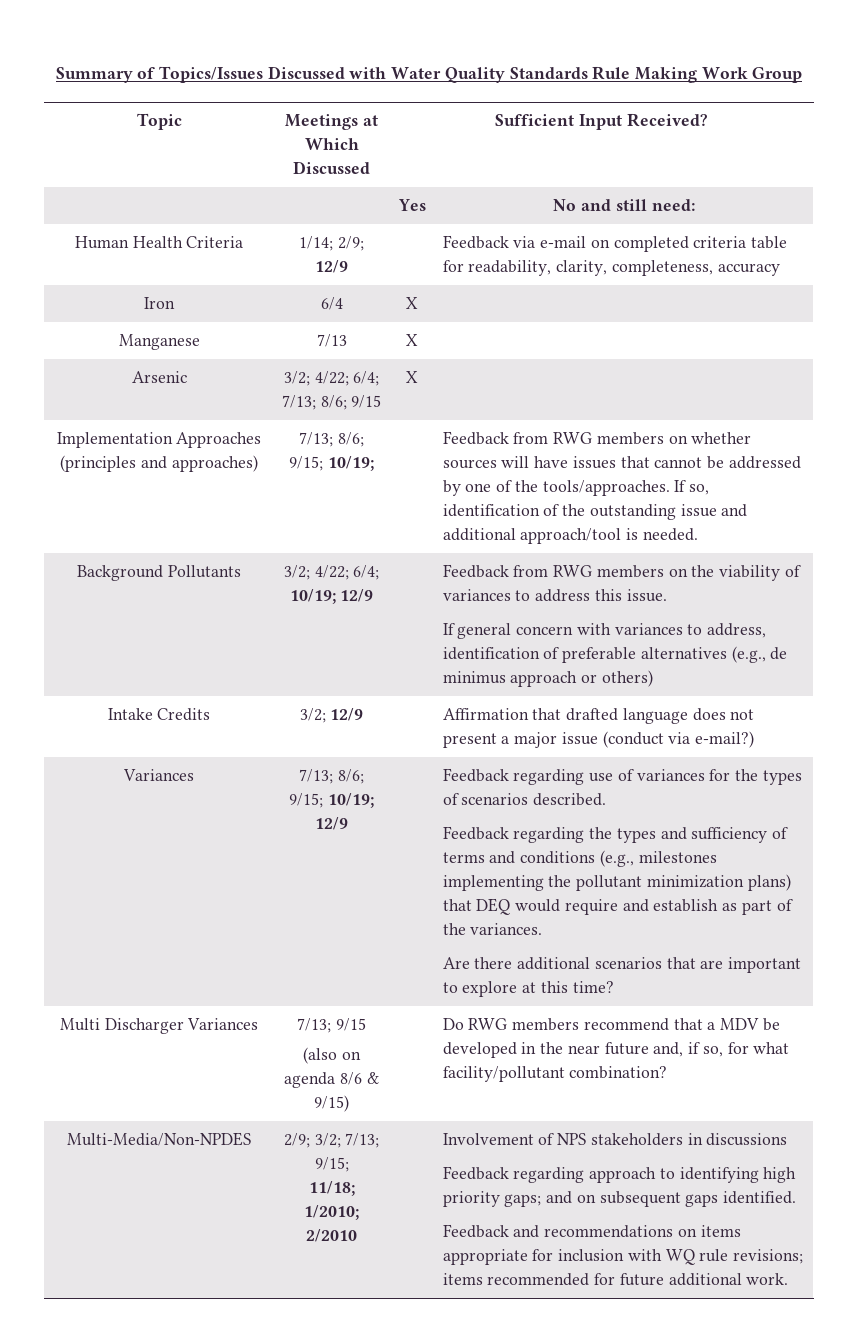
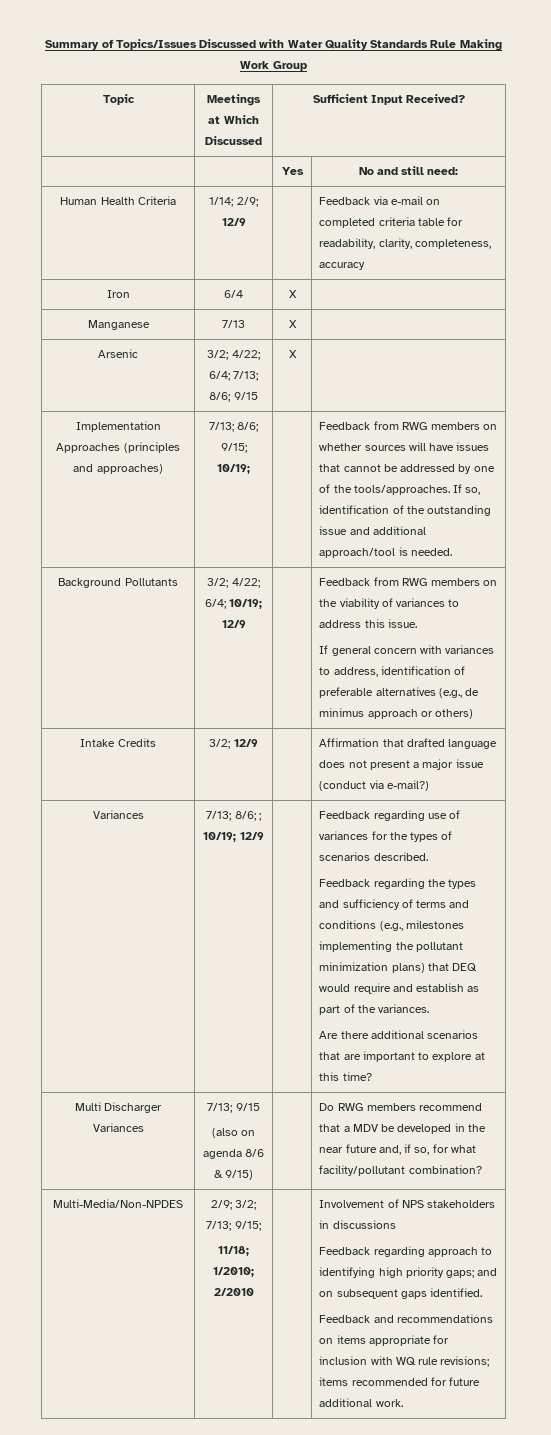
- 7/13; 8/6; 9/15; 10/19; 12/9
+ 7/13; 8/6; ; 10/19; 12/9

